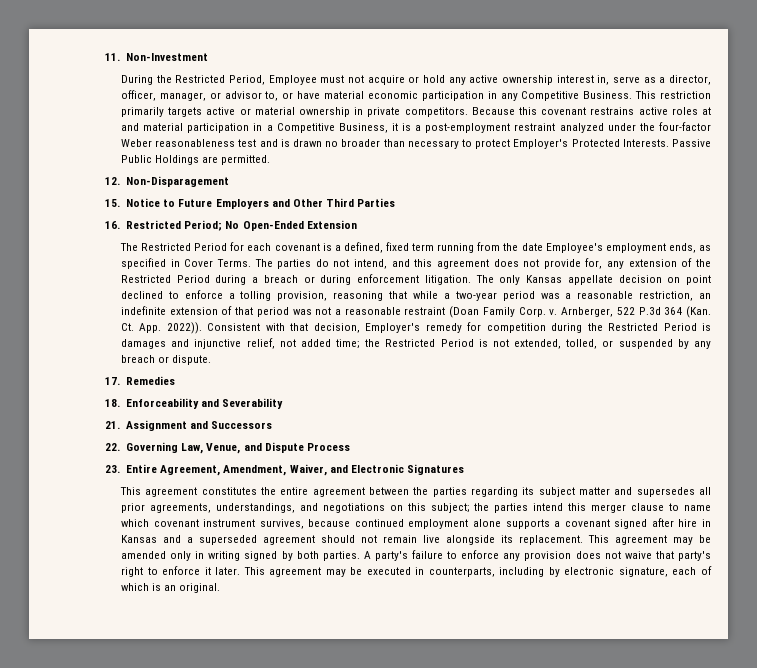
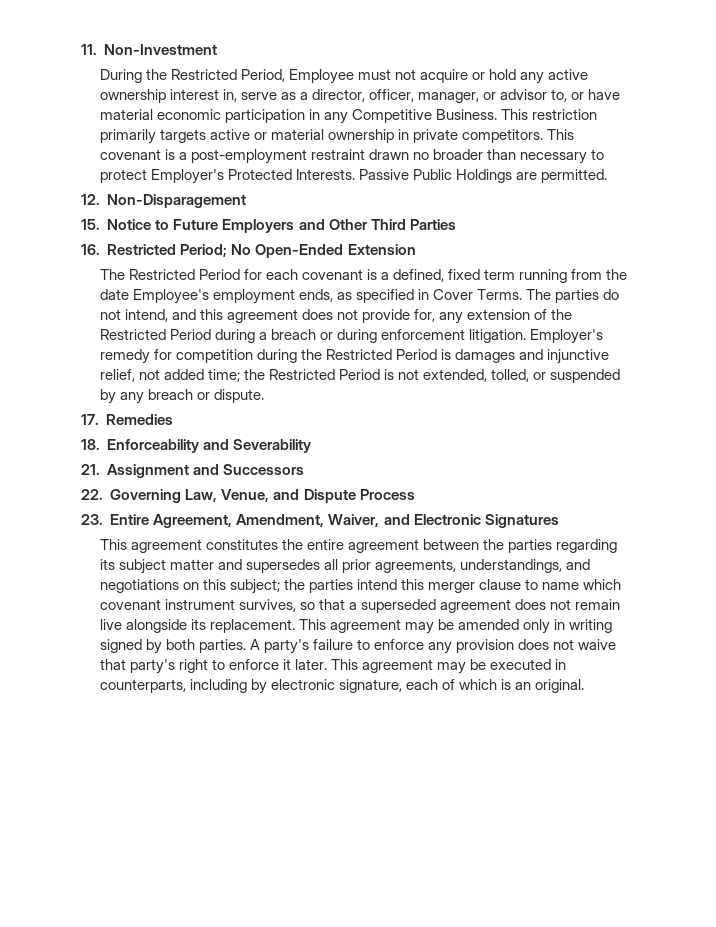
- Because this covenant restrains active roles at and material participation in a Competitive Business, it is a post-employment restraint analyzed under the four-factor Weber reasonableness test and is drawn no broader than necessary to protect Employer's Protected Interests.
+ This covenant is a post-employment restraint drawn no broader than necessary to protect Employer's Protected Interests.
- The only Kansas appellate decision on point declined to enforce a tolling provision, reasoning that while a two-year period was a reasonable restriction, an indefinite extension of that period was not a reasonable restraint (Doan Family Corp. v. Arnberger, 522 P.3d 364 (Kan. Ct. App. 2022)). Consistent with that decision, Employer's remedy for competition during the Restricted Period is damages and injunctive relief, not added time; the Restricted Period is not extended, tolled, or suspended by any breach or dispute.
+ Employer's remedy for competition during the Restricted Period is damages and injunctive relief, not added time; the Restricted Period is not extended, tolled, or suspended by any breach or dispute.
- This agreement constitutes the entire agreement between the parties regarding its subject matter and supersedes all prior agreements, understandings, and negotiations on this subject; the parties intend this merger clause to name which covenant instrument survives, because continued employment alone supports a covenant signed after hire in Kansas and a superseded agreement should not remain live alongside its replacement.
+ This agreement constitutes the entire agreement between the parties regarding its subject matter and supersedes all prior agreements, understandings, and negotiations on this subject; the parties intend this merger clause to name which covenant instrument survives, so that a superseded agreement does not remain live alongside its replacement.

